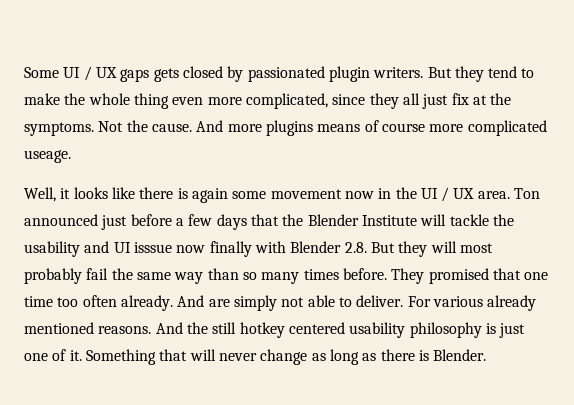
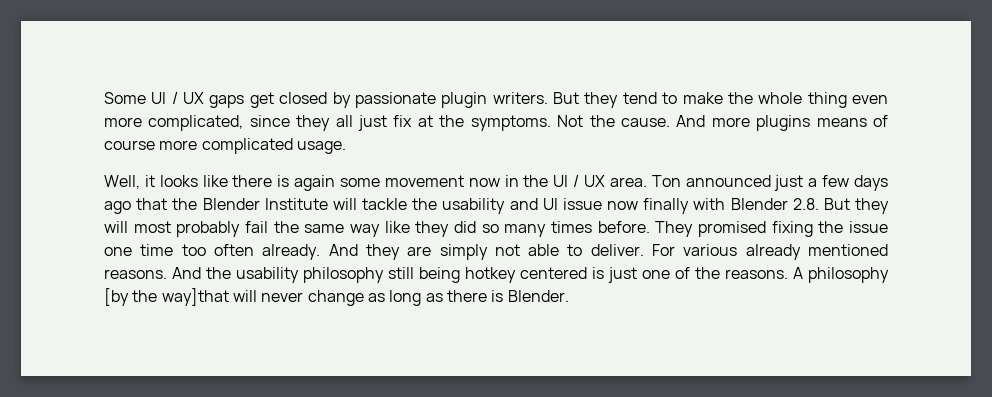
- Some UI / UX gaps gets closed by passionated plugin writers.
+ Some UI / UX gaps get closed by passionate plugin writers.
- And more plugins means of course more complicated useage.
+ And more plugins means of course more complicated usage.
- Ton announced just before a few days that the Blender Institute will tackle the usability and UI isssue now finally with Blender 2.8. But they will most probably fail the same way than so many times before.
+ Ton announced just a few days ago that the Blender Institute will tackle the usability and UI issue now finally with Blender 2.8. But they will most probably fail the same way like they did so many times before.
- They promised that one time too often already.
+ They promised fixing the issue one time too often already.
- And are simply not able to deliver.
+ And they are simply not able to deliver.
- And the still hotkey centered usability philosophy is just one of it. Something that will never change as long as there is Blender.
+ And the usability philosophy still being hotkey centered is just one of the reasons. A philosophy [by the way]that will never change as long as there is Blender.

